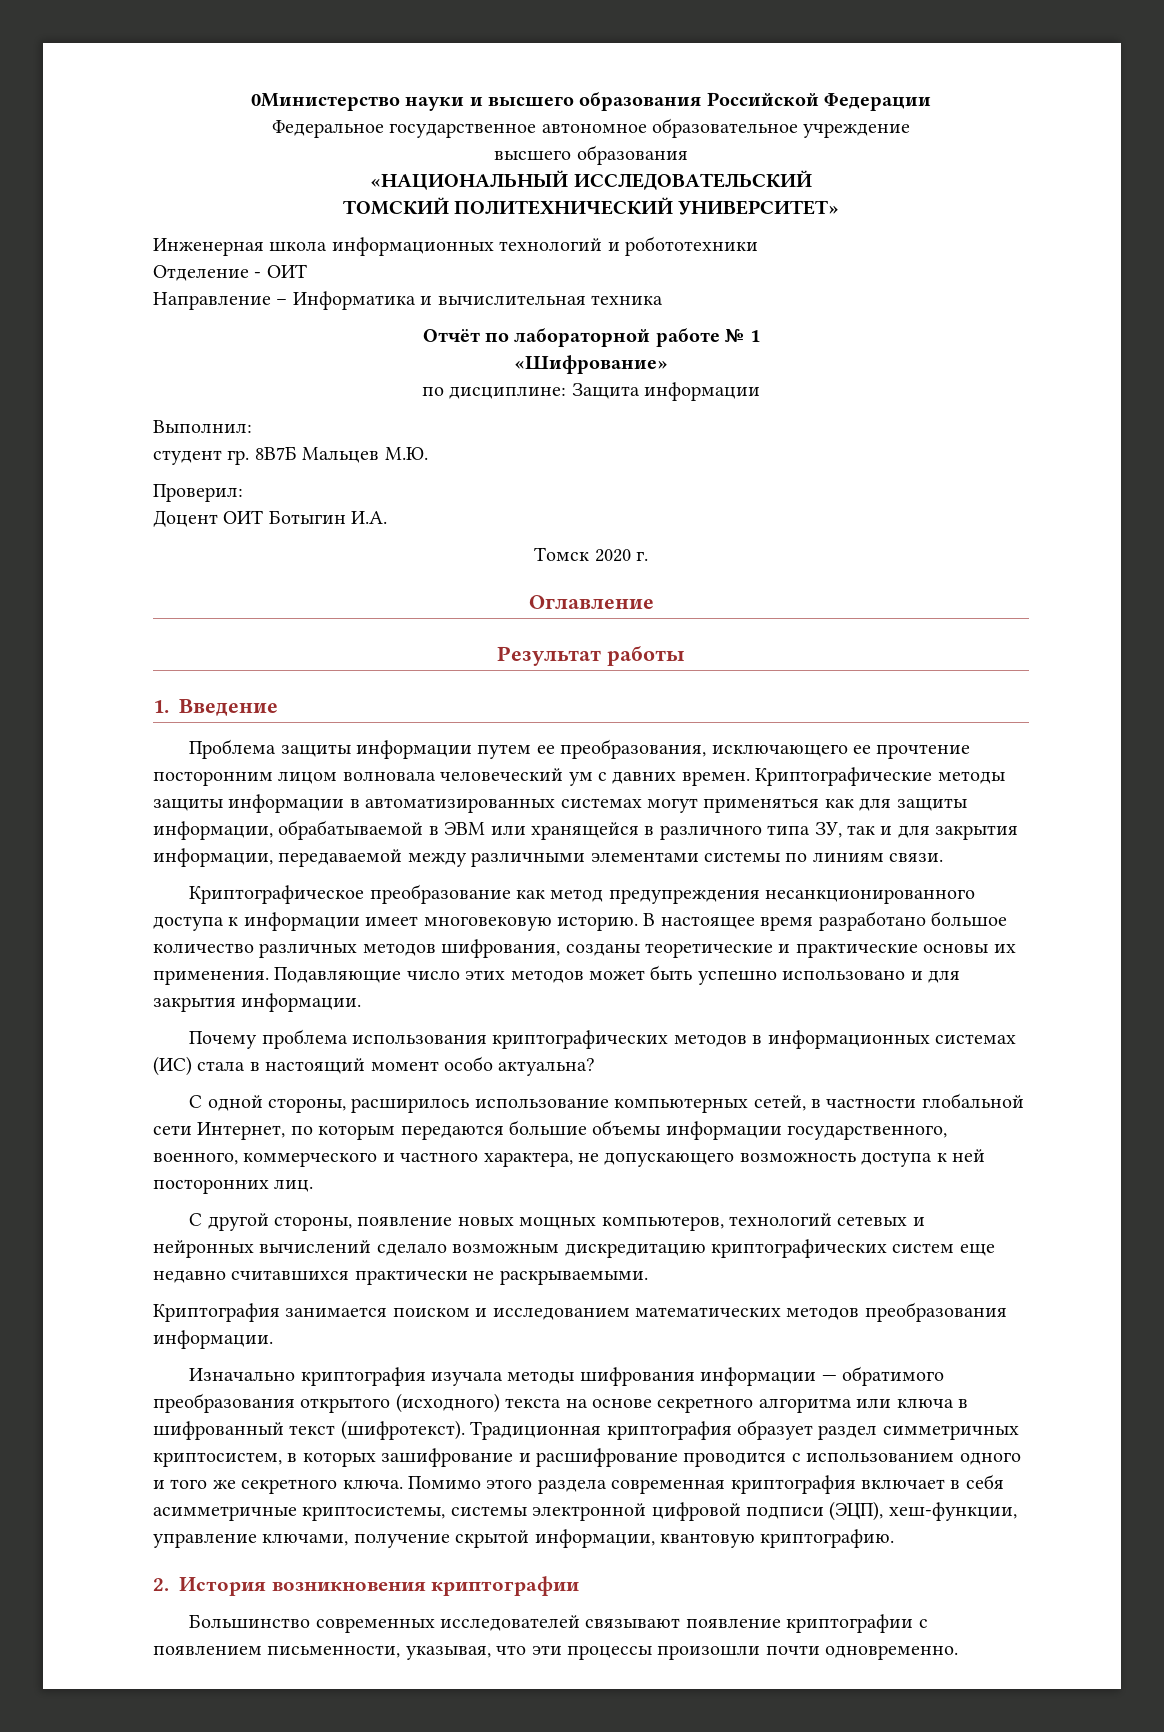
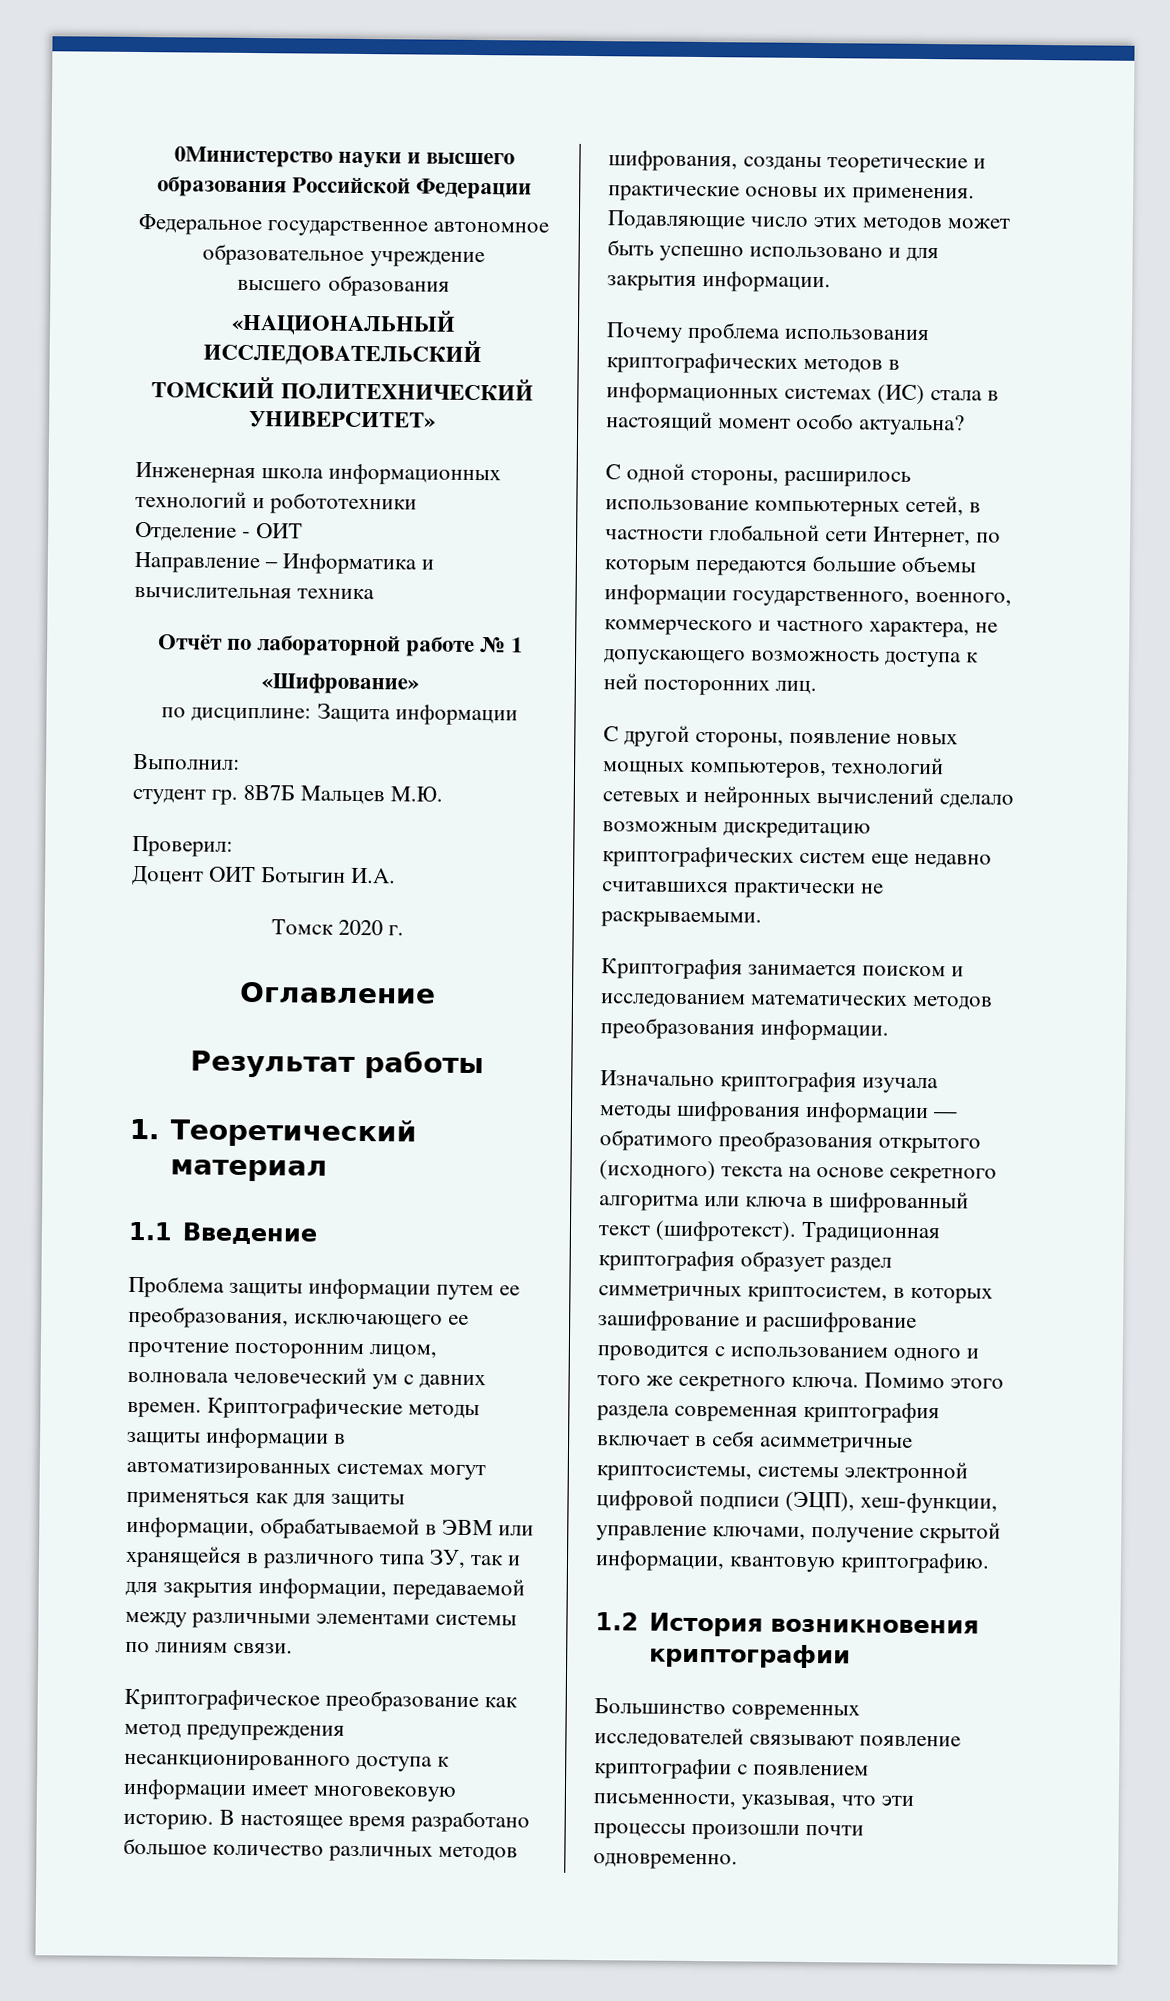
- 1. Введение
+ 1. Теоретический материал
+ 1.1 Введение
- Проблема защиты информации путем ее преобразования, исключающего ее прочтение посторонним лицом волновала человеческий ум с давних времен.
+ Проблема защиты информации путем ее преобразования, исключающего ее прочтение посторонним лицом, волновала человеческий ум с давних времен.
- 2. История возникновения криптографии
+ 1.2 История возникновения криптографии

